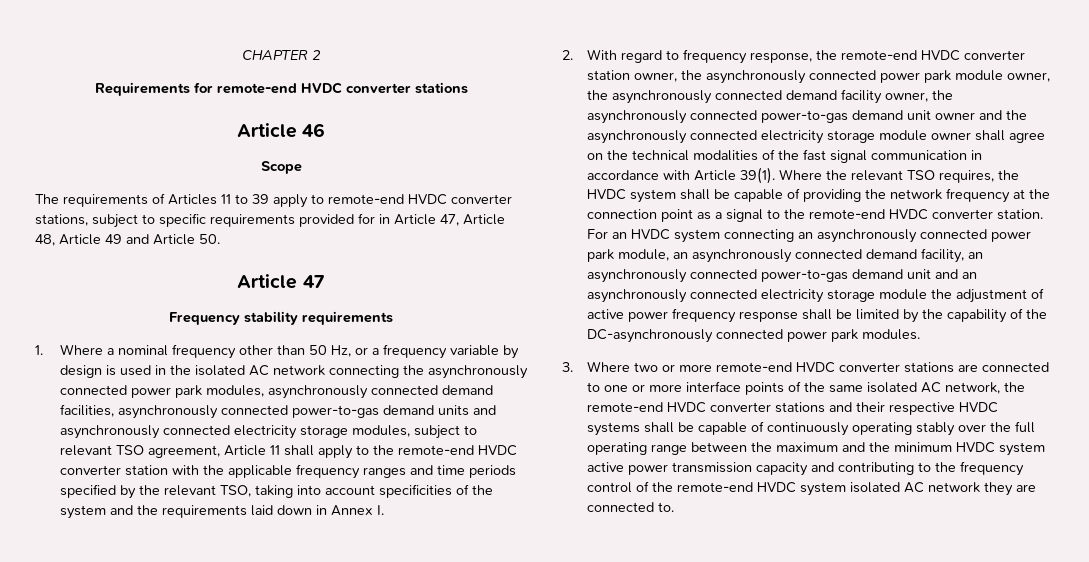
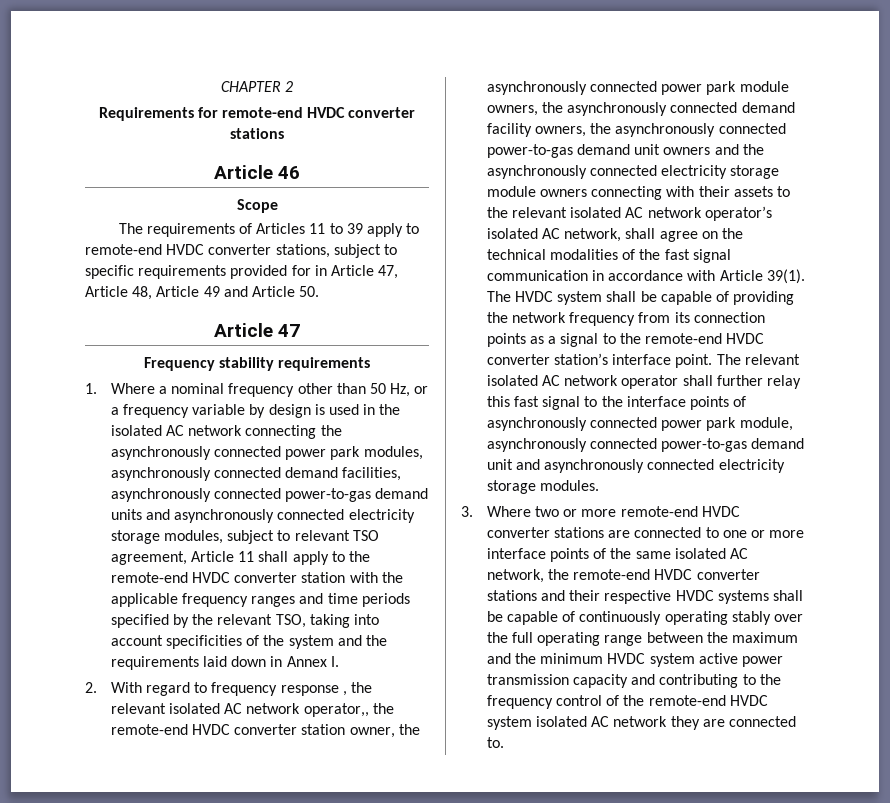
- 2. With regard to frequency response, the remote-end HVDC converter station owner, the asynchronously connected power park module owner, the asynchronously connected demand facility owner, the asynchronously connected power-to-gas demand unit owner and the asynchronously connected electricity storage module owner shall agree on the technical modalities of the fast signal communication in accordance with Article 39(1).
+ 2. With regard to frequency response , the relevant isolated AC network operator,, the remote-end HVDC converter station owner, the asynchronously connected power park module owners, the asynchronously connected demand facility owners, the asynchronously connected power-to-gas demand unit owners and the asynchronously connected electricity storage module owners connecting with their assets to the relevant isolated AC network operator’s isolated AC network, shall agree on the technical modalities of the fast signal communication in accordance with Article 39(1).
- Where the relevant TSO requires, the HVDC system shall be capable of providing the network frequency at the connection point as a signal to the remote-end HVDC converter station. For an HVDC system connecting an asynchronously connected power park module, an asynchronously connected demand facility, an asynchronously connected power-to-gas demand unit and an asynchronously connected electricity storage module the adjustment of active power frequency response shall be limited by the capability of the DC-asynchronously connected power park modules.
+ The HVDC system shall be capable of providing the network frequency from its connection points as a signal to the remote-end HVDC converter station’s interface point. The relevant isolated AC network operator shall further relay this fast signal to the interface points of asynchronously connected power park module, asynchronously connected power-to-gas demand unit and asynchronously connected electricity storage modules.

